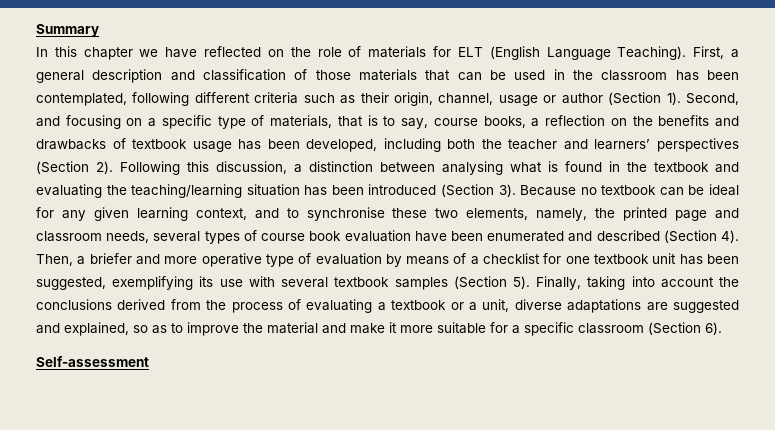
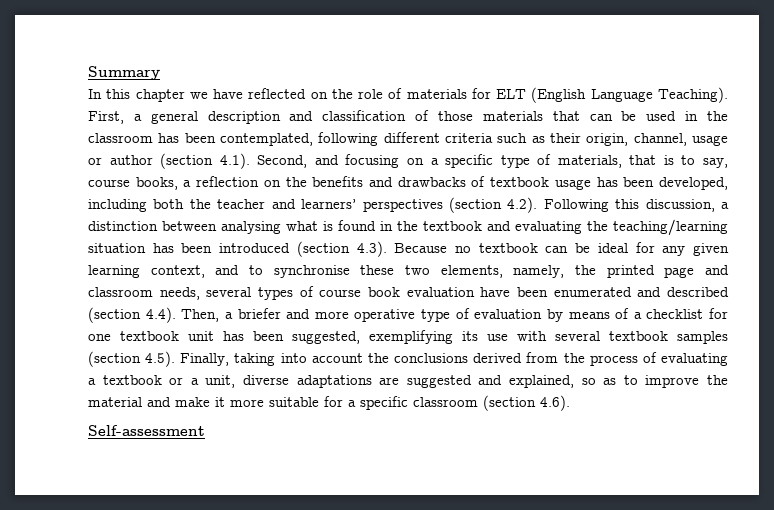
- First, a general description and classification of those materials that can be used in the classroom has been contemplated, following different criteria such as their origin, channel, usage or author (Section 1). Second, and focusing on a specific type of materials, that is to say, course books, a reflection on the benefits and drawbacks of textbook usage has been developed, including both the teacher and learners’ perspectives (Section 2). Following this discussion, a distinction between analysing what is found in the textbook and evaluating the teaching/learning situation has been introduced (Section 3). Because no textbook can be ideal for any given learning context, and to synchronise these two elements, namely, the printed page and classroom needs, several types of course book evaluation have been enumerated and described (Section 4). Then, a briefer and more operative type of evaluation by means of a checklist for one textbook unit has been suggested, exemplifying its use with several textbook samples (Section 5). Finally, taking into account the conclusions derived from the process of evaluating a textbook or a unit, diverse adaptations are suggested and explained, so as to improve the material and make it more suitable for a specific classroom (Section 6).
+ First, a general description and classification of those materials that can be used in the classroom has been contemplated, following different criteria such as their origin, channel, usage or author (section 4.1). Second, and focusing on a specific type of materials, that is to say, course books, a reflection on the benefits and drawbacks of textbook usage has been developed, including both the teacher and learners’ perspectives (section 4.2). Following this discussion, a distinction between analysing what is found in the textbook and evaluating the teaching/learning situation has been introduced (section 4.3). Because no textbook can be ideal for any given learning context, and to synchronise these two elements, namely, the printed page and classroom needs, several types of course book evaluation have been enumerated and described (section 4.4). Then, a briefer and more operative type of evaluation by means of a checklist for one textbook unit has been suggested, exemplifying its use with several textbook samples (section 4.5). Finally, taking into account the conclusions derived from the process of evaluating a textbook or a unit, diverse adaptations are suggested and explained, so as to improve the material and make it more suitable for a specific classroom (section 4.6).

